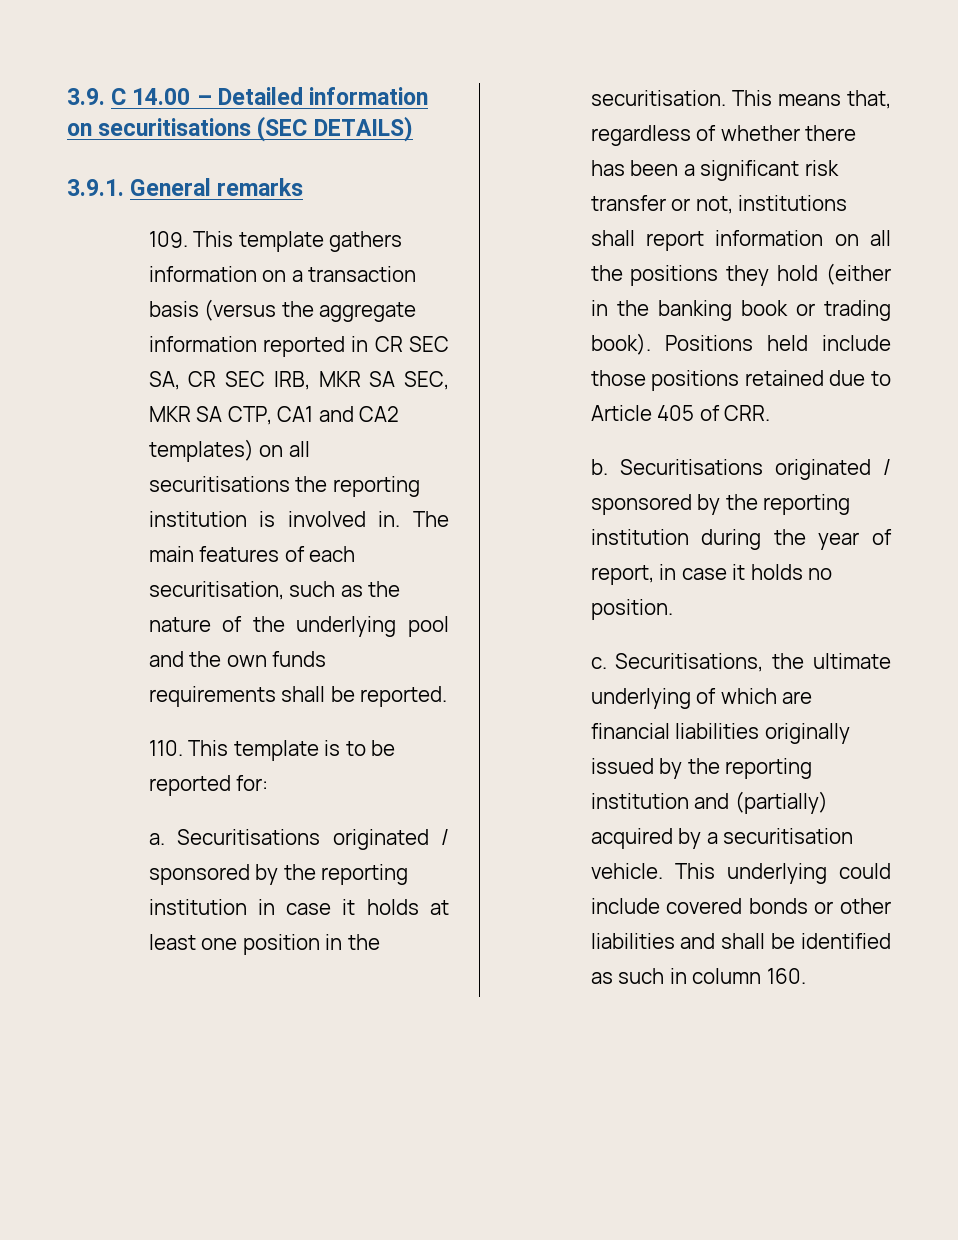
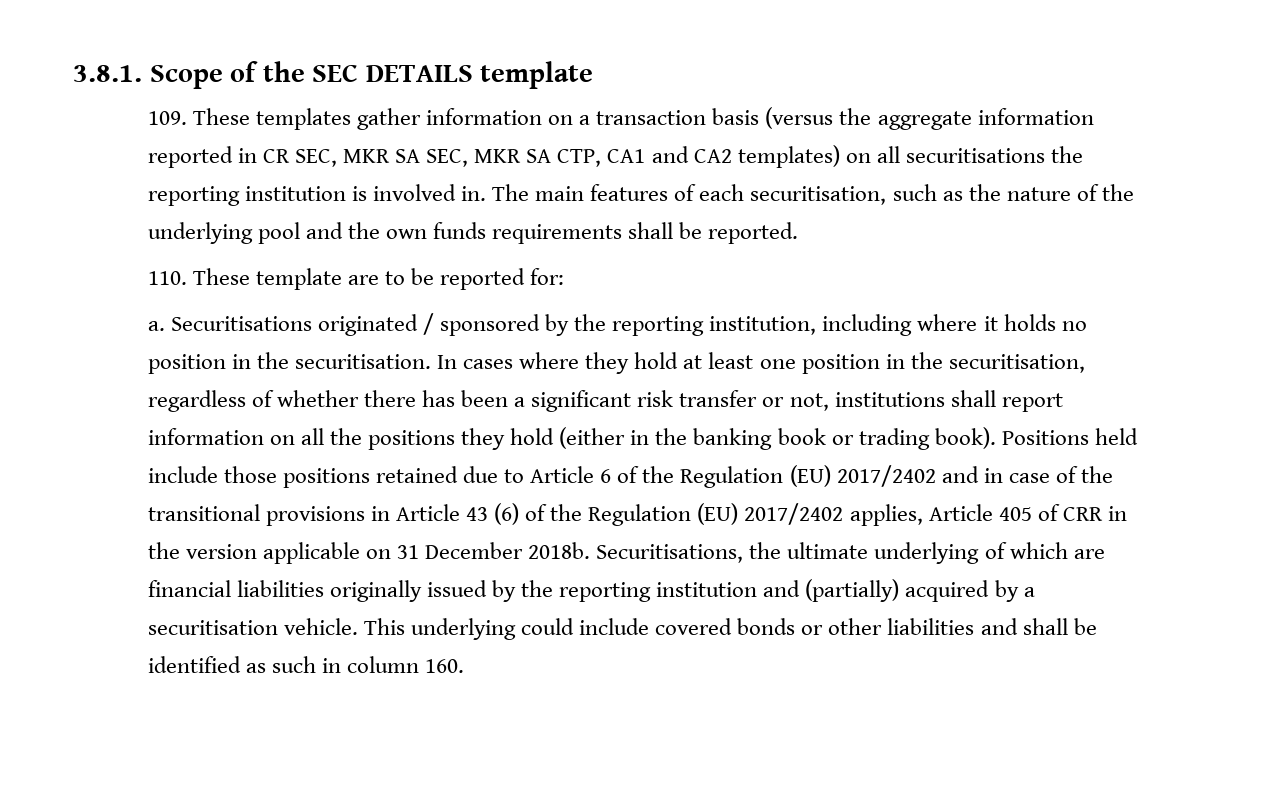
- 3.9. C 14.00 – Detailed information on securitisations (SEC DETAILS)
- 3.9.1. General remarks
- 109. This template gathers information on a transaction basis (versus the aggregate information reported in CR SEC SA, CR SEC IRB, MKR SA SEC, MKR SA CTP, CA1 and CA2 templates) on all securitisations the reporting institution is involved in.
+ 3.8.1. Scope of the SEC DETAILS template
+ 109. These templates gather information on a transaction basis (versus the aggregate information reported in CR SEC, MKR SA SEC, MKR SA CTP, CA1 and CA2 templates) on all securitisations the reporting institution is involved in.
- 110. This template is to be reported for:
+ 110. These template are to be reported for:
- Securitisations originated / sponsored by the reporting institution in case it holds at least one position in the securitisation. This means that, regardless of whether there has been a significant risk transfer or not, institutions shall report information on all the positions they hold (either in the banking book or trading book).
+ Securitisations originated / sponsored by the reporting institution, including where it holds no position in the securitisation. In cases where they hold at least one position in the securitisation, regardless of whether there has been a significant risk transfer or not, institutions shall report information on all the positions they hold (either in the banking book or trading book).
- Positions held include those positions retained due to Article 405 of CRR.
- b. Securitisations originated / sponsored by the reporting institution during the year of report, in case it holds no position.
- c.
+ Positions held include those positions retained due to Article 6 of the Regulation (EU) 2017/2402 and in case of the transitional provisions in Article 43 (6) of the Regulation (EU) 2017/2402 applies, Article 405 of CRR in the version applicable on 31 December 2018b.

